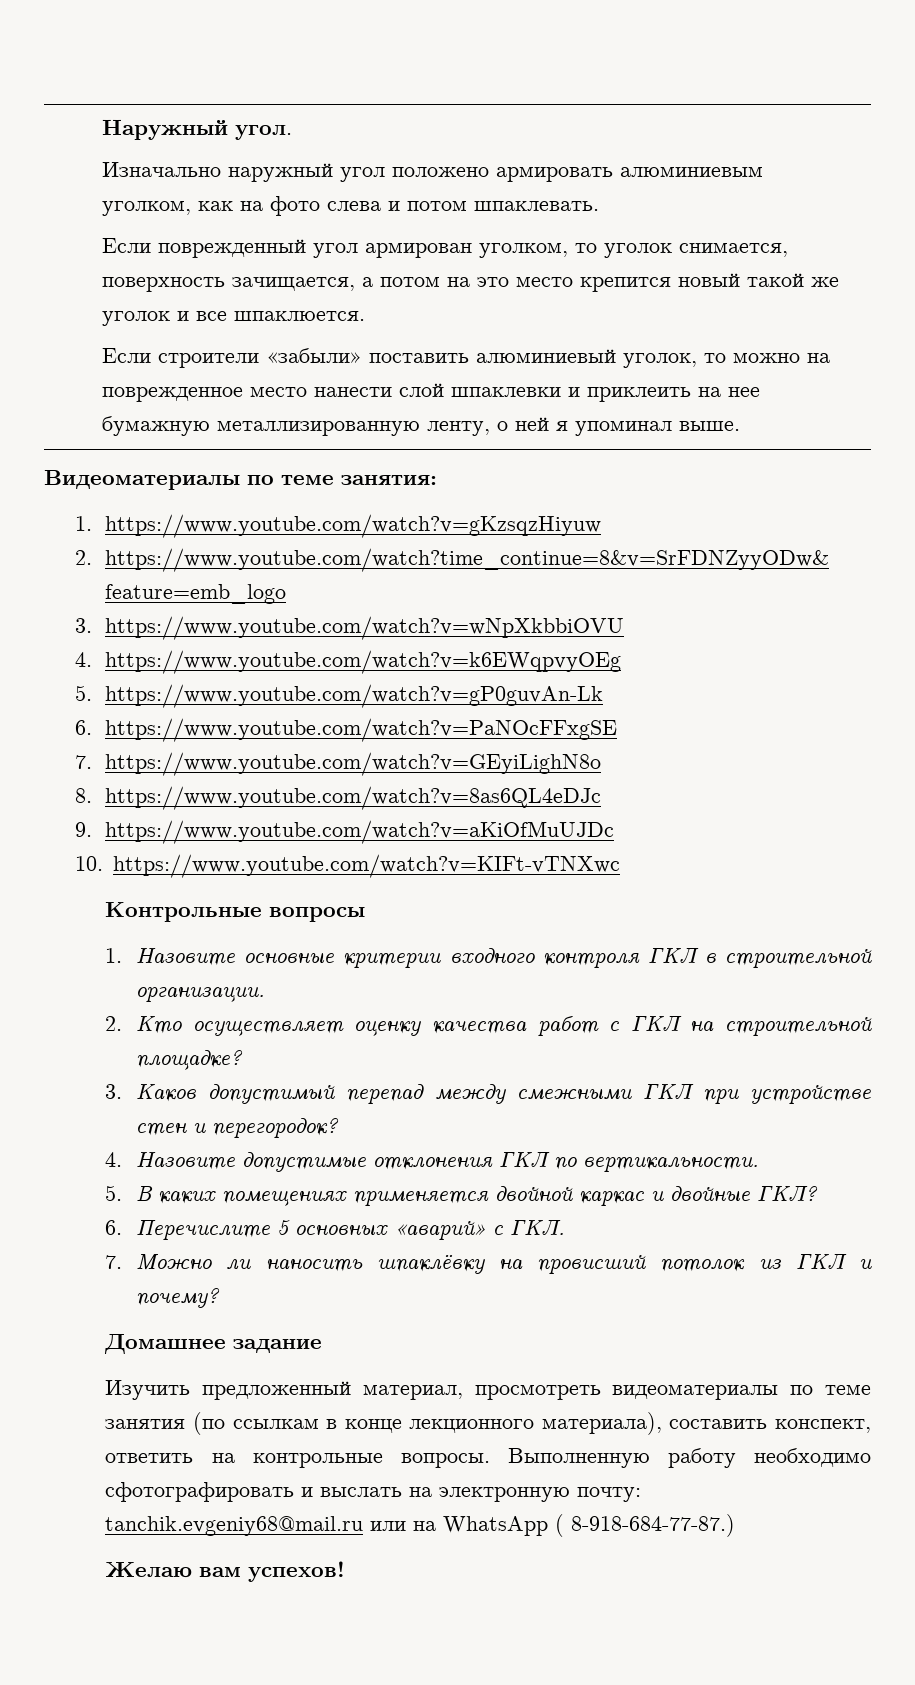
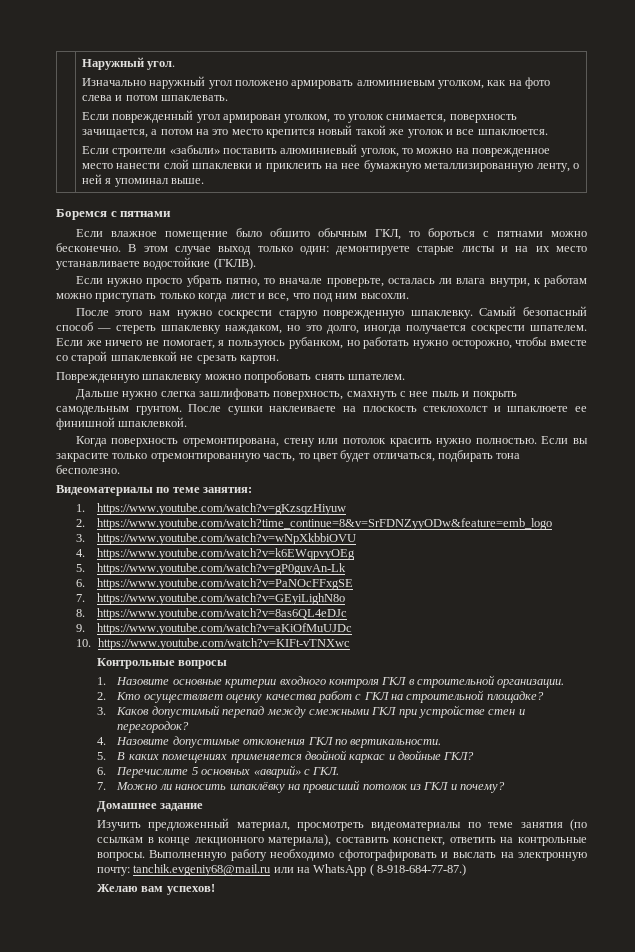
+ Боремся с пятнами
+ Если влажное помещение было обшито обычным ГКЛ, то бороться с пятнами можно бесконечно. В этом случае выход только один: демонтируете старые листы и на их место устанавливаете водостойкие (ГКЛВ).
+ Если нужно просто убрать пятно, то вначале проверьте, осталась ли влага внутри, к работам можно приступать только когда лист и все, что под ним высохли.
+ После этого нам нужно соскрести старую поврежденную шпаклевку. Самый безопасный способ — стереть шпаклевку наждаком, но это долго, иногда получается соскрести шпателем. Если же ничего не помогает, я пользуюсь рубанком, но работать нужно осторожно, чтобы вместе со старой шпаклевкой не срезать картон.
+ Поврежденную шпаклевку можно попробовать снять шпателем.
+ Дальше нужно слегка зашлифовать поверхность, смахнуть с нее пыль и покрыть самодельным грунтом. После сушки наклеиваете на плоскость стеклохолст и шпаклюете ее финишной шпаклевкой.
+ Когда поверхность отремонтирована, стену или потолок красить нужно полностью. Если вы закрасите только отремонтированную часть, то цвет будет отличаться, подбирать тона бесполезно.

